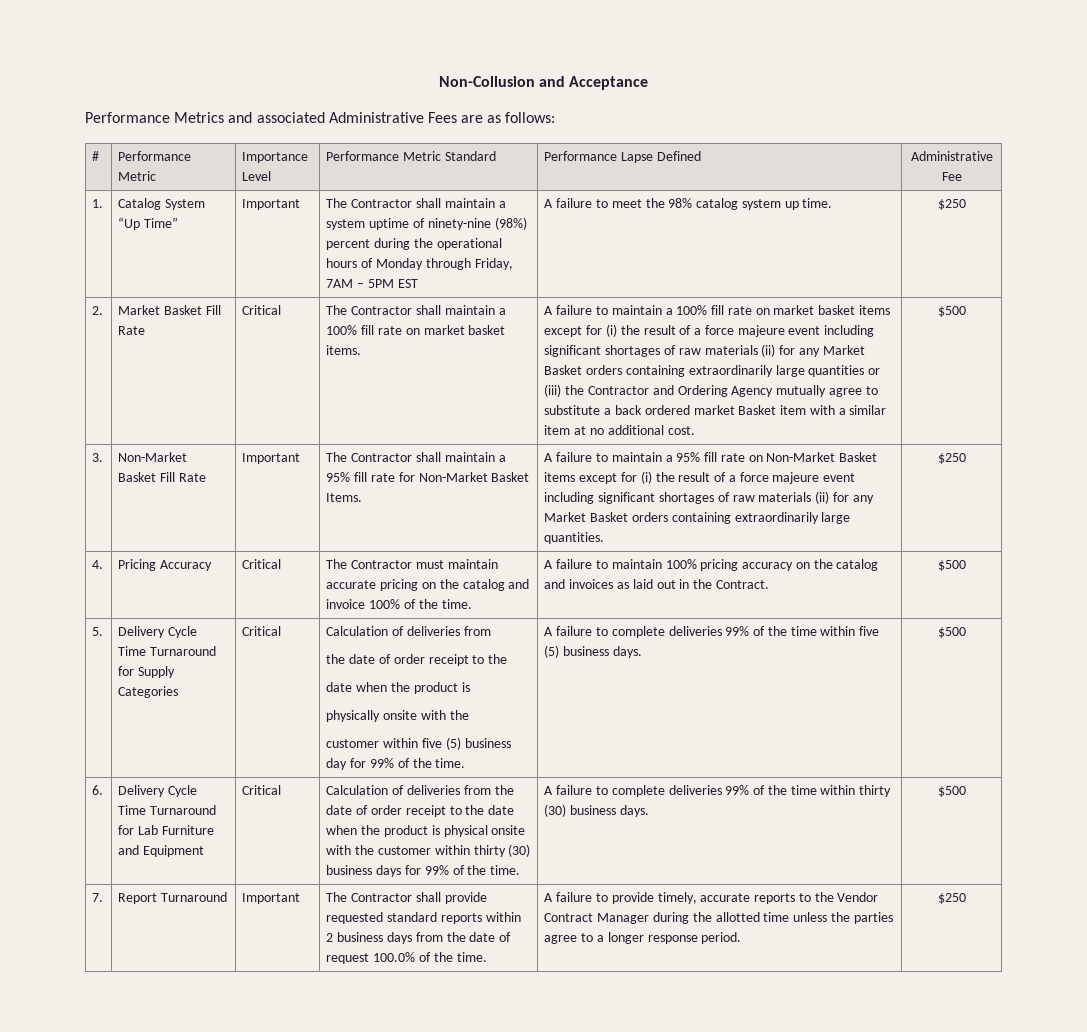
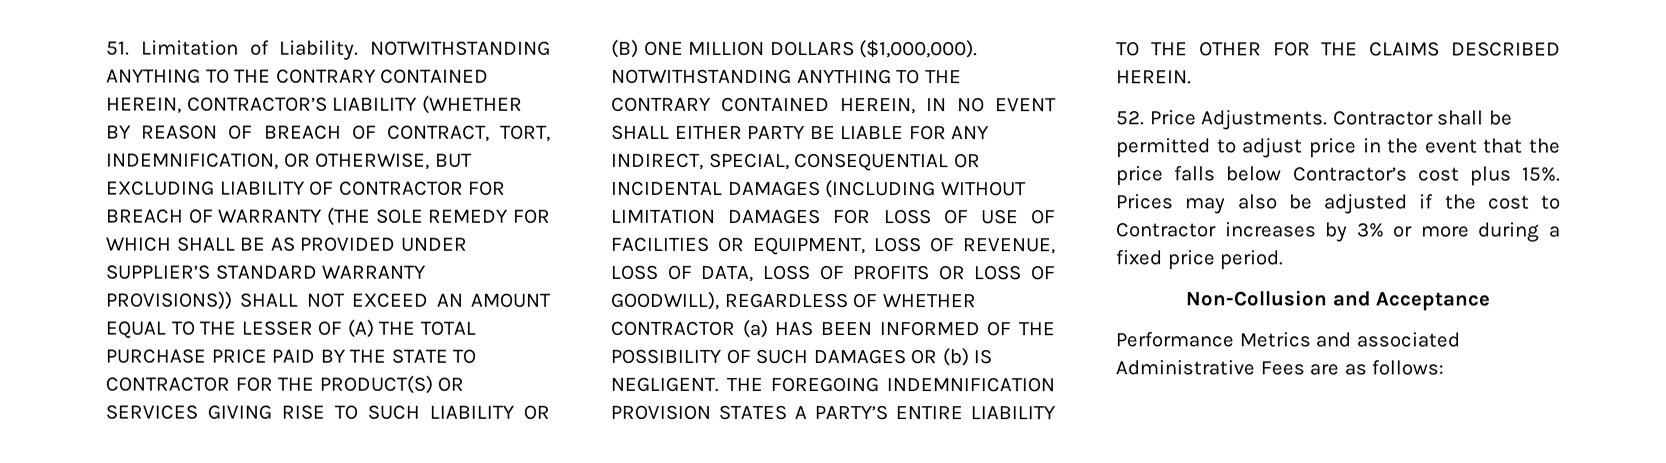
+ 51. Limitation of Liability. NOTWITHSTANDING ANYTHING TO THE CONTRARY CONTAINED HEREIN, CONTRACTOR’S LIABILITY (WHETHER BY REASON OF BREACH OF CONTRACT, TORT, INDEMNIFICATION, OR OTHERWISE, BUT EXCLUDING LIABILITY OF CONTRACTOR FOR BREACH OF WARRANTY (THE SOLE REMEDY FOR WHICH SHALL BE AS PROVIDED UNDER SUPPLIER’S STANDARD WARRANTY PROVISIONS)) SHALL NOT EXCEED AN AMOUNT EQUAL TO THE LESSER OF (A) THE TOTAL PURCHASE PRICE PAID BY THE STATE TO CONTRACTOR FOR THE PRODUCT(S) OR SERVICES GIVING RISE TO SUCH LIABILITY OR (B) ONE MILLION DOLLARS ($1,000,000). NOTWITHSTANDING ANYTHING TO THE CONTRARY CONTAINED HEREIN, IN NO EVENT SHALL EITHER PARTY BE LIABLE FOR ANY INDIRECT, SPECIAL, CONSEQUENTIAL OR INCIDENTAL DAMAGES (INCLUDING WITHOUT LIMITATION DAMAGES FOR LOSS OF USE OF FACILITIES OR EQUIPMENT, LOSS OF REVENUE, LOSS OF DATA, LOSS OF PROFITS OR LOSS OF GOODWILL), REGARDLESS OF WHETHER CONTRACTOR (a) HAS BEEN INFORMED OF THE POSSIBILITY OF SUCH DAMAGES OR (b) IS NEGLIGENT. THE FOREGOING INDEMNIFICATION PROVISION STATES A PARTY’S ENTIRE LIABILITY TO THE OTHER FOR THE CLAIMS DESCRIBED HEREIN.
+ 52. Price Adjustments. Contractor shall be permitted to adjust price in the event that the price falls below Contractor’s cost plus 15%. Prices may also be adjusted if the cost to Contractor increases by 3% or more during a fixed price period.
- # | Performance Metric | Importance Level | Performance Metric Standard | Performance Lapse Defined | Administrative Fee
- 1. | Catalog System “Up Time” | Important | The Contractor shall maintain a system uptime of ninety-nine (98%) percent during the operational hours of Monday through Friday, 7AM – 5PM EST | A failure to meet the 98% catalog system up time. | $250
- 2. | Market Basket Fill Rate | Critical | The Contractor shall maintain a 100% fill rate on market basket items. | A failure to maintain a 100% fill rate on market basket items except for (i) the result of a force majeure event including significant shortages of raw materials (ii) for any Market Basket orders containing extraordinarily large quantities or (iii) the Contractor and Ordering Agency mutually agree to substitute a back ordered market Basket item with a similar item at no additional cost. | $500
- 3. | Non-Market Basket Fill Rate | Important | The Contractor shall maintain a 95% fill rate for Non-Market Basket Items. | A failure to maintain a 95% fill rate on Non-Market Basket items except for (i) the result of a force majeure event including significant shortages of raw materials (ii) for any Market Basket orders containing extraordinarily large quantities. | $250
- 4. | Pricing Accuracy | Critical | The Contractor must maintain accurate pricing on the catalog and invoice 100% of the time. | A failure to maintain 100% pricing accuracy on the catalog and invoices as laid out in the Contract. | $500
- 5. | Delivery Cycle Time Turnaround for Supply Categories | Critical | Calculation of deliveries from
- the date of order receipt to the
- date when the product is
- physically onsite with the
- customer within five (5) business day for 99% of the time. | A failure to complete deliveries 99% of the time within five (5) business days. | $500
- 6. | Delivery Cycle Time Turnaround for Lab Furniture and Equipment | Critical | Calculation of deliveries from the date of order receipt to the date when the product is physical onsite with the customer within thirty (30) business days for 99% of the time. | A failure to complete deliveries 99% of the time within thirty (30) business days. | $500
- 7. | Report Turnaround | Important | The Contractor shall provide requested standard reports within 2 business days from the date of request 100.0% of the time. | A failure to provide timely, accurate reports to the Vendor Contract Manager during the allotted time unless the parties agree to a longer response period. | $250

